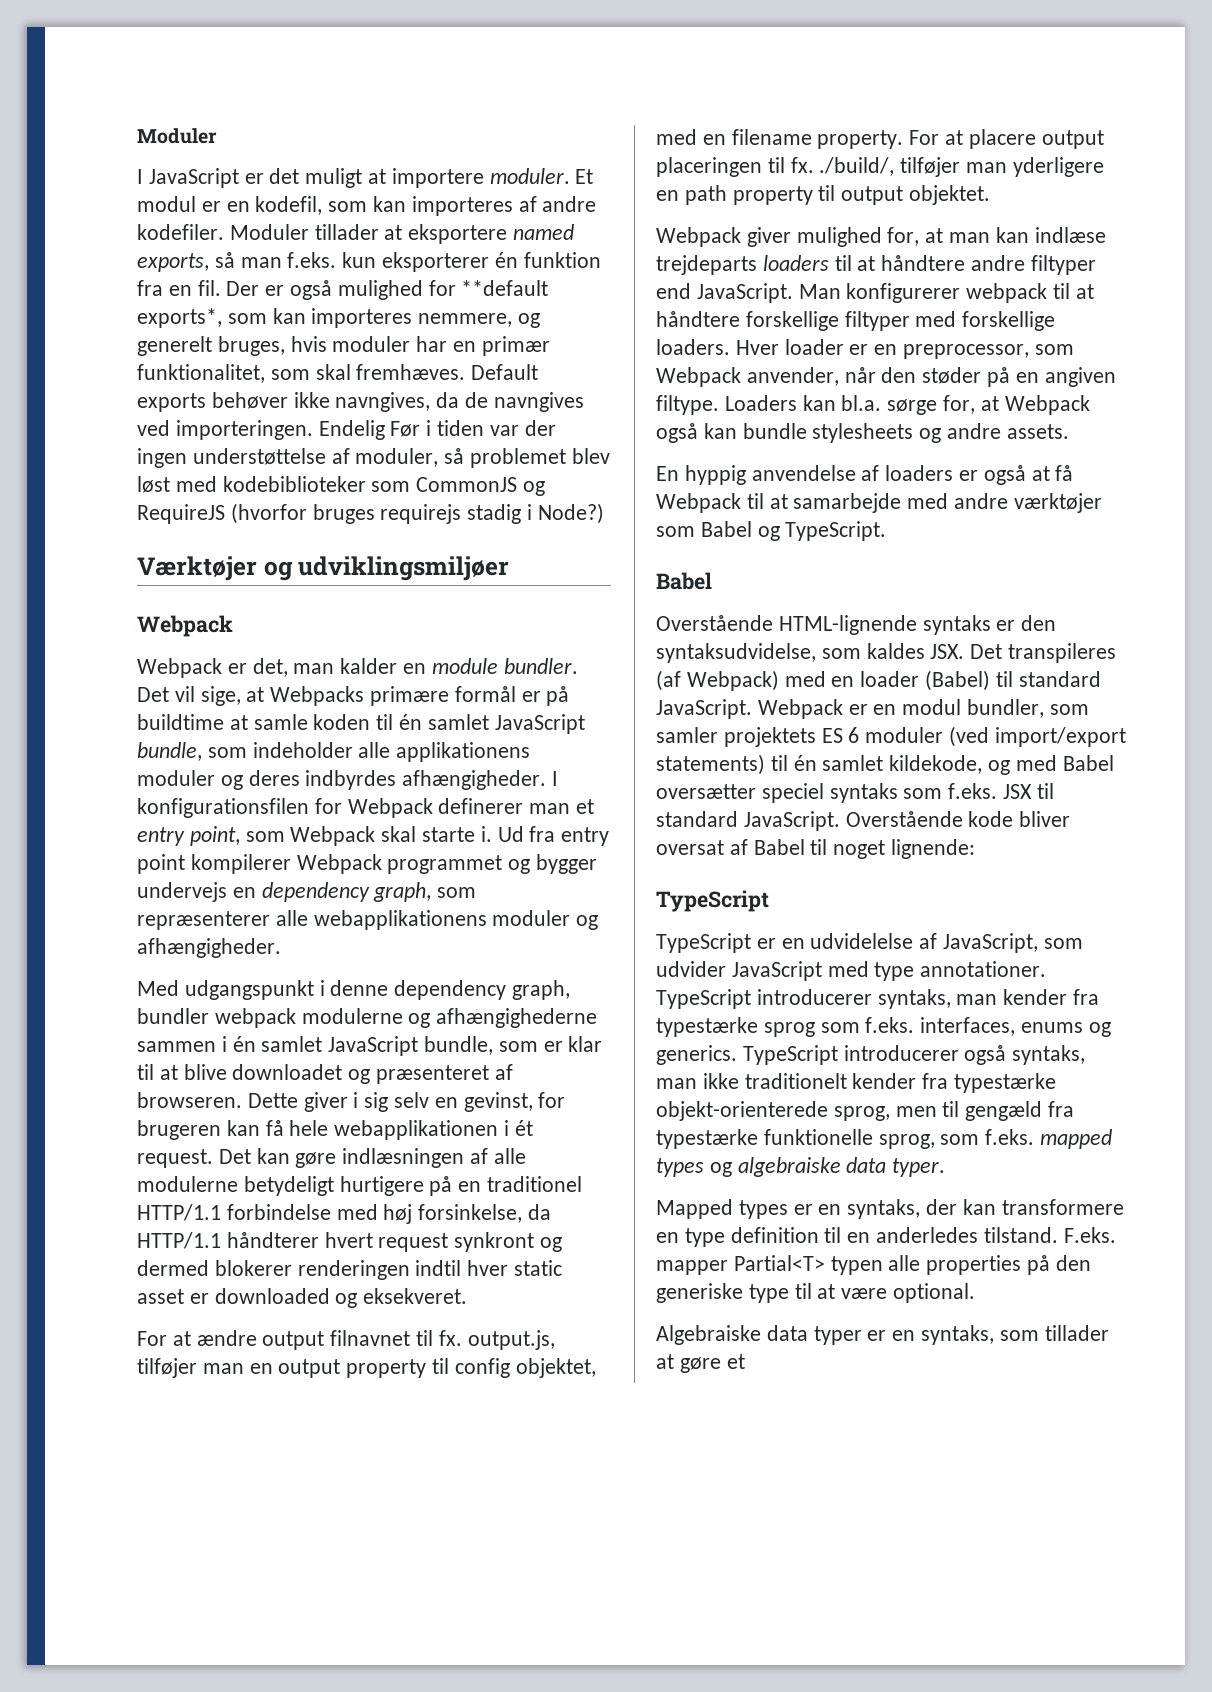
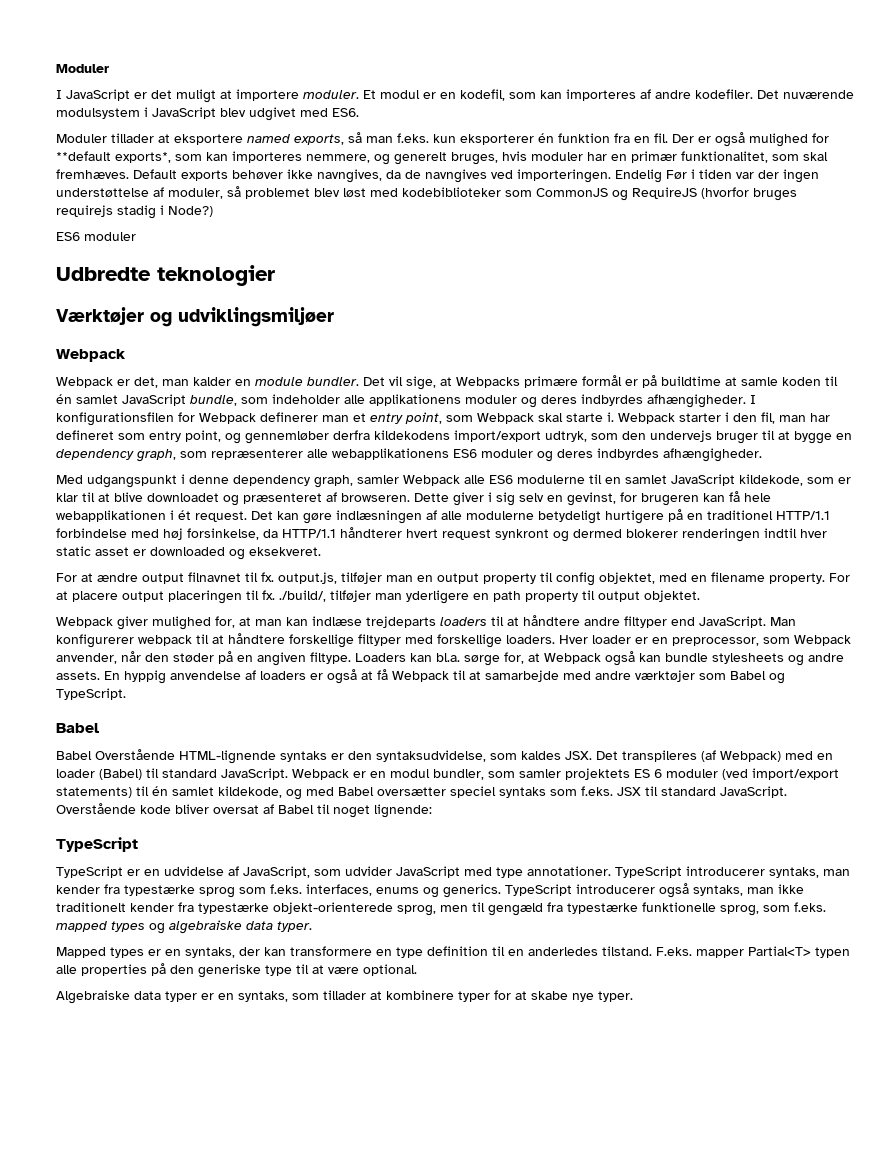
- Et modul er en kodefil, som kan importeres af andre kodefiler. Moduler tillader at eksportere named exports, så man f.eks. kun eksporterer én funktion fra en fil.
+ Et modul er en kodefil, som kan importeres af andre kodefiler. Det nuværende modulsystem i JavaScript blev udgivet med ES6.
+ Moduler tillader at eksportere named exports, så man f.eks. kun eksporterer én funktion fra en fil.
  Endelig Før i tiden var der ingen understøttelse af moduler, så problemet blev løst med kodebiblioteker som CommonJS og RequireJS (hvorfor bruges requirejs stadig i Node?)
+ ES6 moduler
+ Udbredte teknologier
- Ud fra entry point kompilerer Webpack programmet og bygger undervejs en dependency graph, som repræsenterer alle webapplikationens moduler og afhængigheder.
+ Webpack starter i den fil, man har defineret som entry point, og gennemløber derfra kildekodens import/export udtryk, som den undervejs bruger til at bygge en dependency graph, som repræsenterer alle webapplikationens ES6 moduler og deres indbyrdes afhængigheder.
- Med udgangspunkt i denne dependency graph, bundler webpack modulerne og afhængighederne sammen i én samlet JavaScript bundle, som er klar til at blive downloadet og præsenteret af browseren.
+ Med udgangspunkt i denne dependency graph, samler Webpack alle ES6 modulerne til en samlet JavaScript kildekode, som er klar til at blive downloadet og præsenteret af browseren.
- Loaders kan bl.a. sørge for, at Webpack også kan bundle stylesheets og andre assets.
- En hyppig anvendelse af loaders er også at få Webpack til at samarbejde med andre værktøjer som Babel og TypeScript.
+ Loaders kan bl.a. sørge for, at Webpack også kan bundle stylesheets og andre assets. En hyppig anvendelse af loaders er også at få Webpack til at samarbejde med andre værktøjer som Babel og TypeScript.
- Overstående HTML-lignende syntaks er den syntaksudvidelse, som kaldes JSX. Det transpileres (af Webpack) med en loader (Babel) til standard JavaScript.
+ Babel Overstående HTML-lignende syntaks er den syntaksudvidelse, som kaldes JSX. Det transpileres (af Webpack) med en loader (Babel) til standard JavaScript.
- TypeScript er en udvidelelse af JavaScript, som udvider JavaScript med type annotationer.
+ TypeScript er en udvidelse af JavaScript, som udvider JavaScript med type annotationer.
- Algebraiske data typer er en syntaks, som tillader at gøre et
+ Algebraiske data typer er en syntaks, som tillader at kombinere typer for at skabe nye typer.

